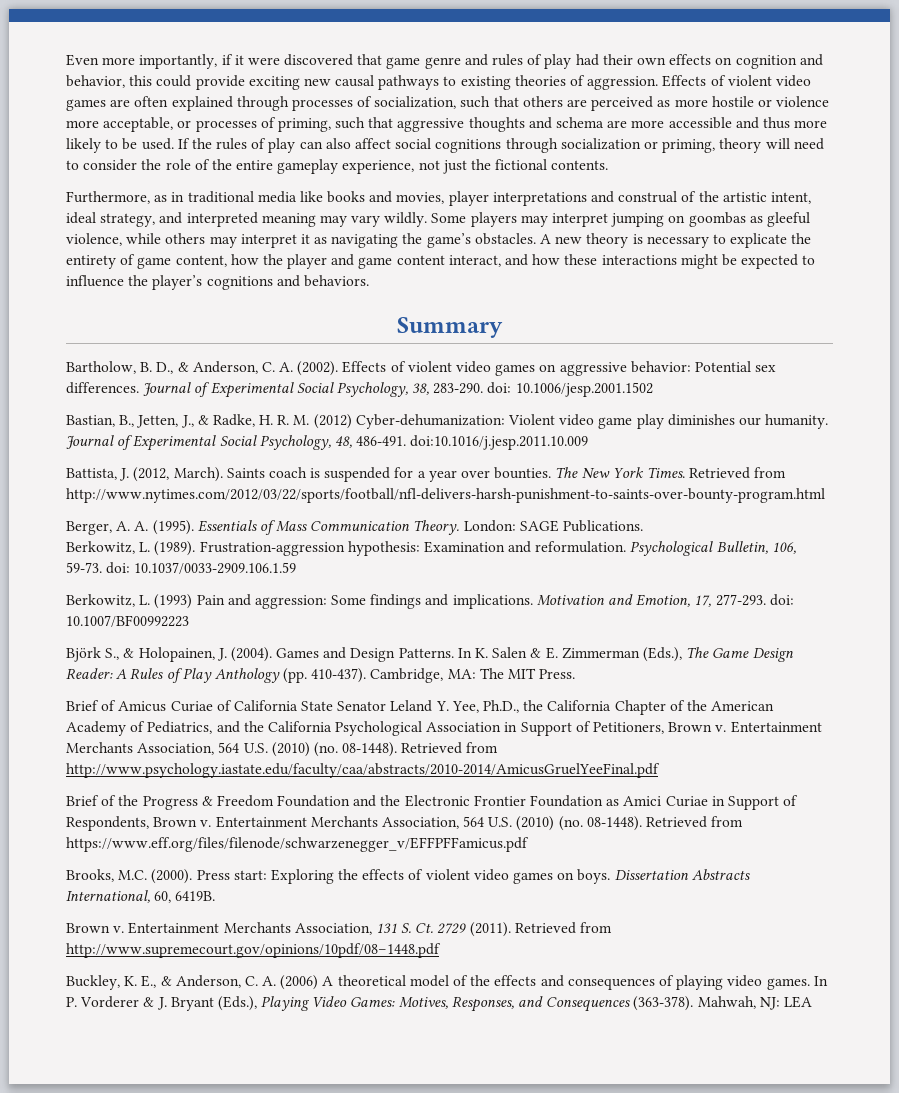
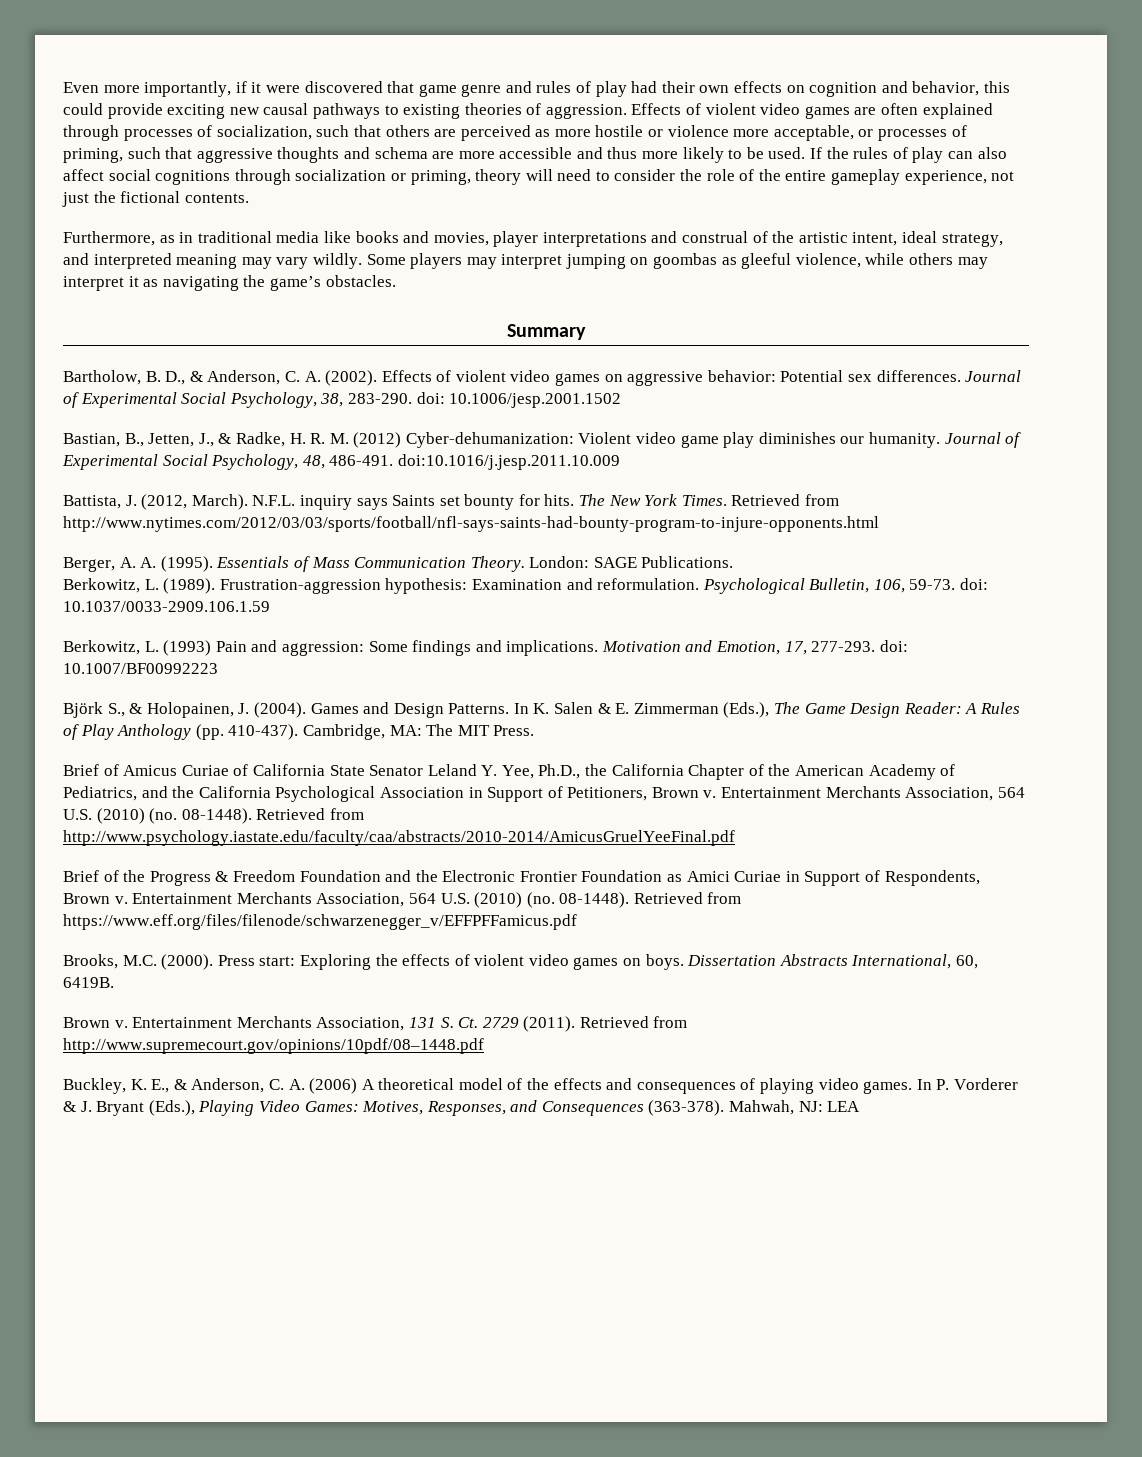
- A new theory is necessary to explicate the entirety of game content, how the player and game content interact, and how these interactions might be expected to influence the player’s cognitions and behaviors.
- Saints coach is suspended for a year over bounties.
+ N.F.L. inquiry says Saints set bounty for hits.
- Retrieved from http://www.nytimes.com/2012/03/22/sports/football/nfl-delivers-harsh-punishment-to-saints-over-bounty-program.html
+ Retrieved from http://www.nytimes.com/2012/03/03/sports/football/nfl-says-saints-had-bounty-program-to-injure-opponents.html

